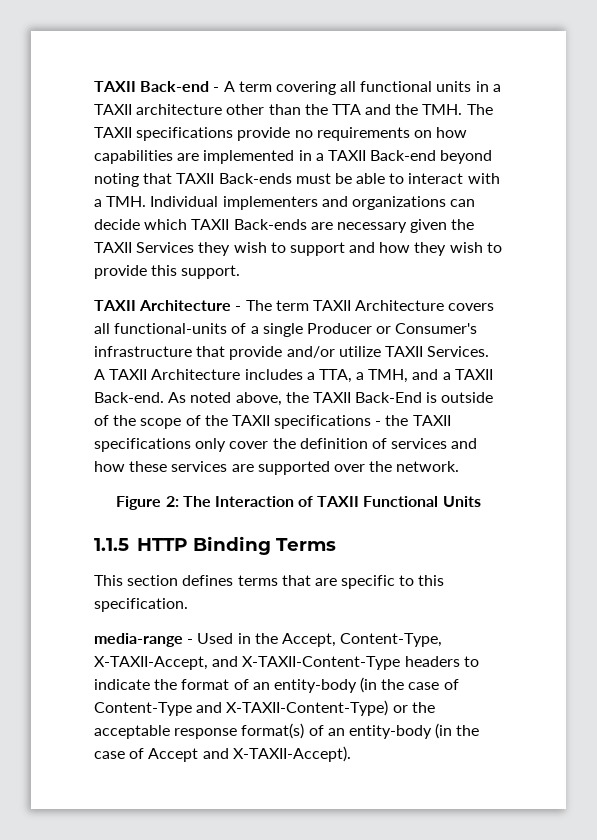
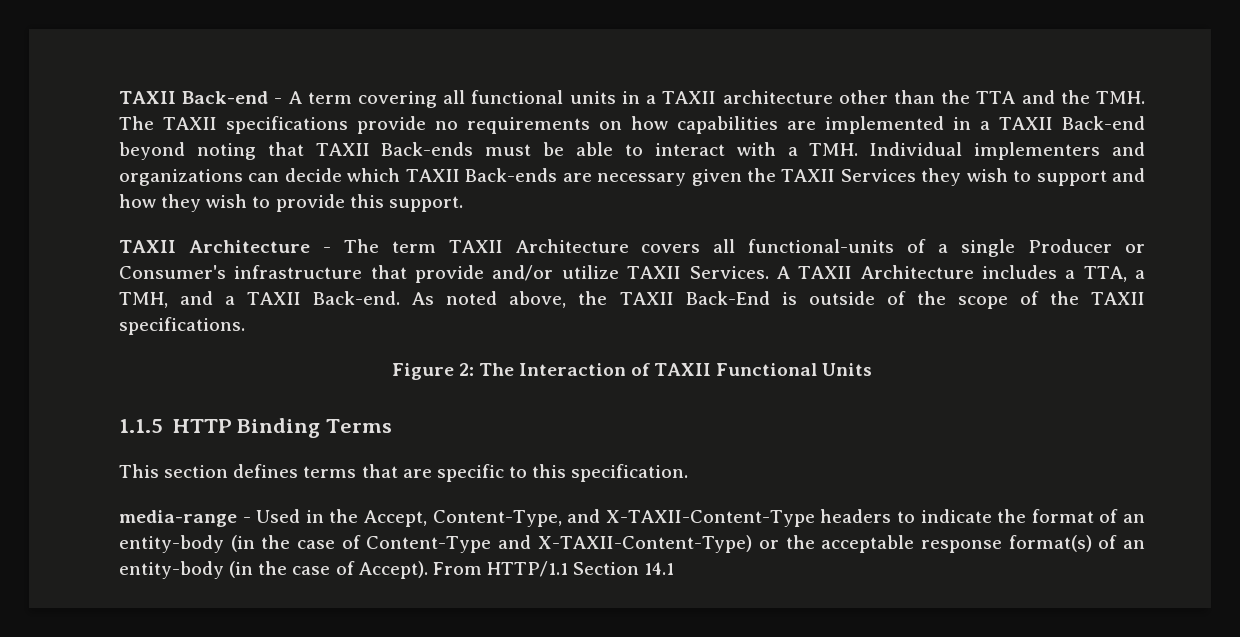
- As noted above, the TAXII Back-End is outside of the scope of the TAXII specifications - the TAXII specifications only cover the definition of services and how these services are supported over the network.
+ As noted above, the TAXII Back-End is outside of the scope of the TAXII specifications.
- media-range - Used in the Accept, Content-Type, X-TAXII-Accept, and X-TAXII-Content-Type headers to indicate the format of an entity-body (in the case of Content-Type and X-TAXII-Content-Type) or the acceptable response format(s) of an entity-body (in the case of Accept and X-TAXII-Accept).
+ media-range - Used in the Accept, Content-Type, and X-TAXII-Content-Type headers to indicate the format of an entity-body (in the case of Content-Type and X-TAXII-Content-Type) or the acceptable response format(s) of an entity-body (in the case of Accept). From HTTP/1.1 Section 14.1

